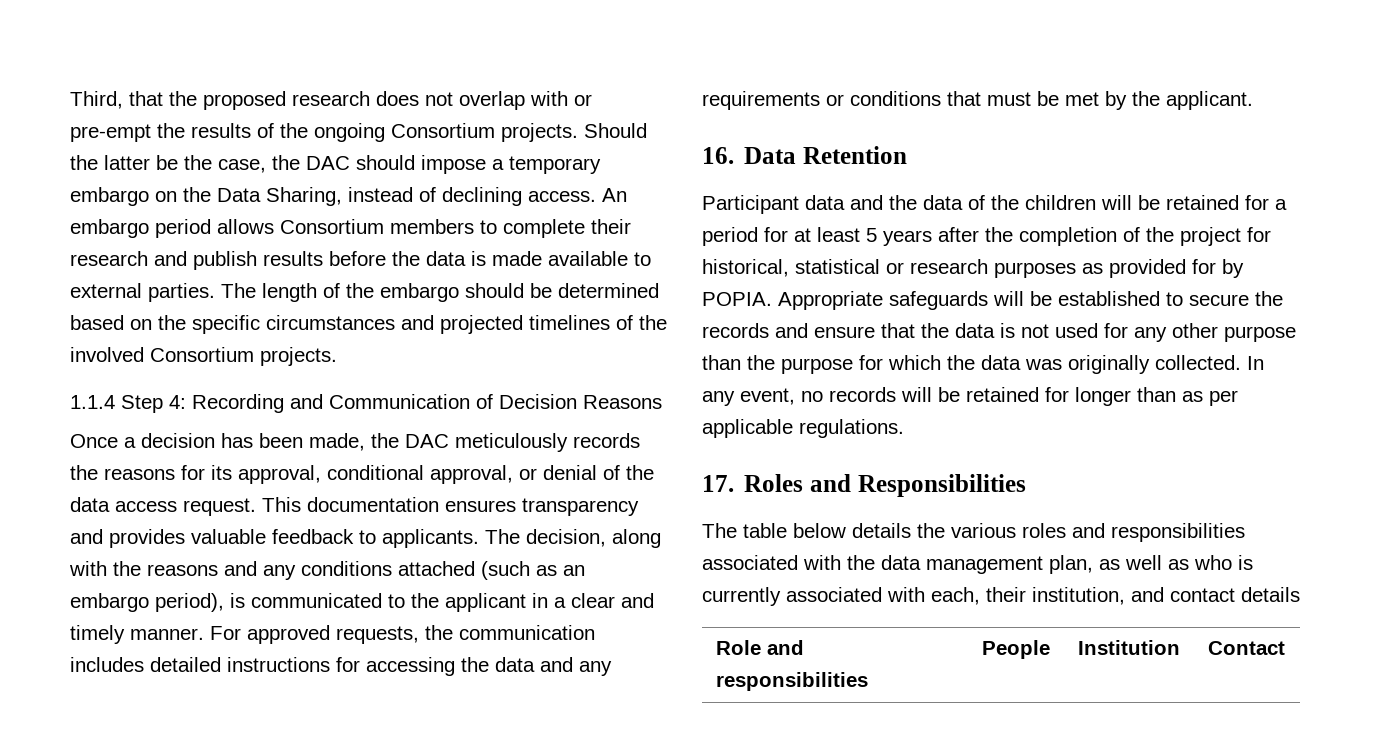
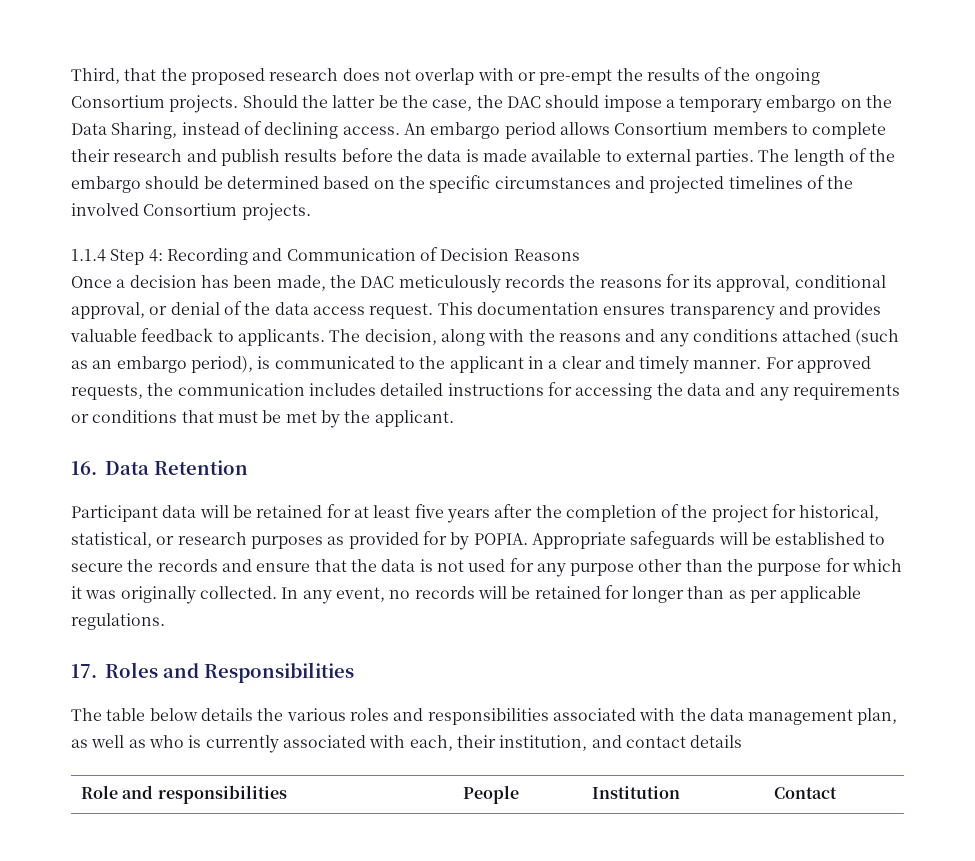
- Participant data and the data of the children will be retained for a period for at least 5 years after the completion of the project for historical, statistical or research purposes as provided for by POPIA.
+ Participant data will be retained for at least five years after the completion of the project for historical, statistical, or research purposes as provided for by POPIA.
- Appropriate safeguards will be established to secure the records and ensure that the data is not used for any other purpose than the purpose for which the data was originally collected.
+ Appropriate safeguards will be established to secure the records and ensure that the data is not used for any purpose other than the purpose for which it was originally collected.

